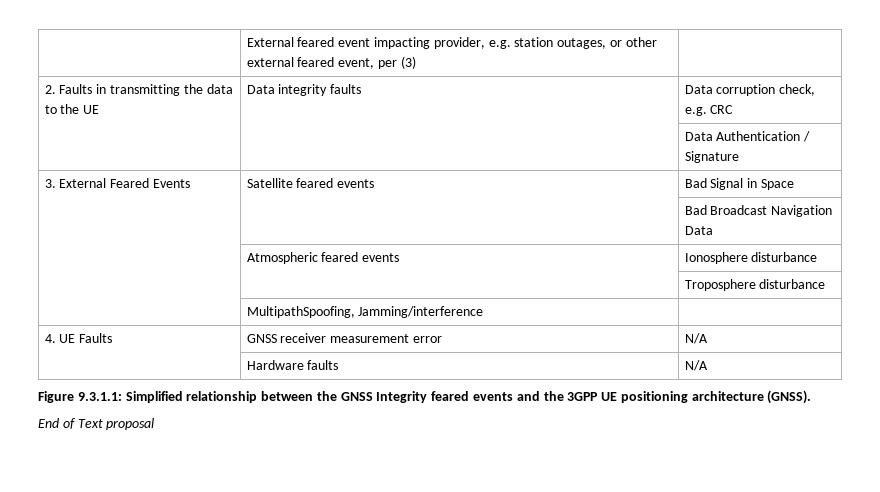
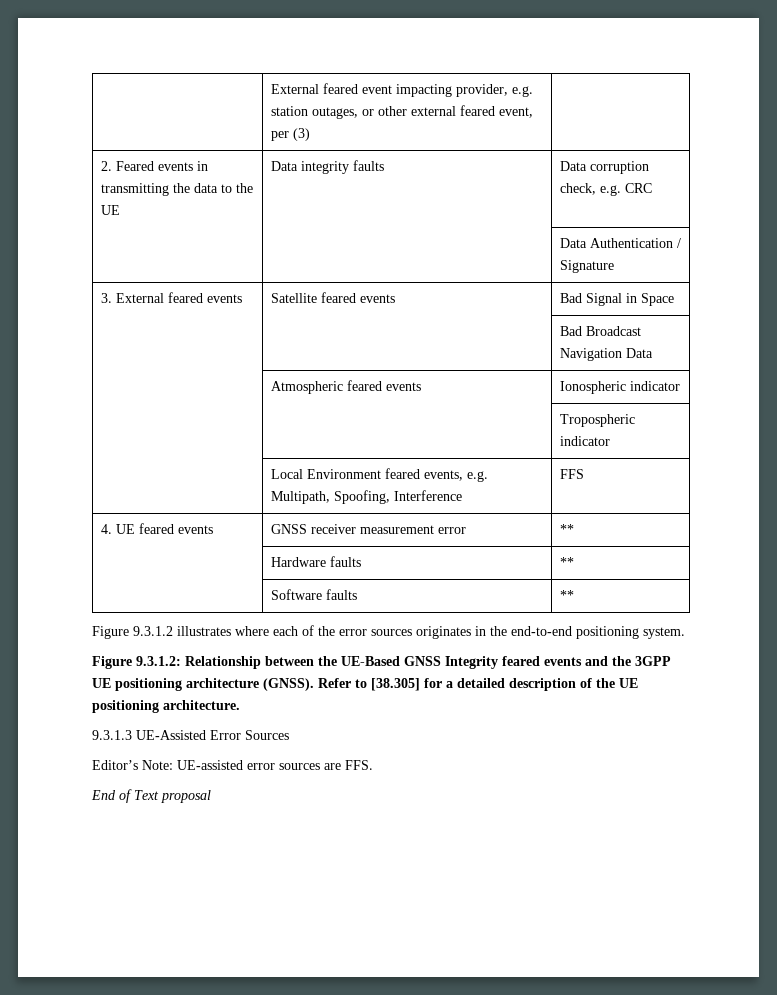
- 2. Faults in transmitting the data to the UE | Data integrity faults | Data corruption check, e.g. CRC
+ 2. Feared events in transmitting the data to the UE | Data integrity faults | Data corruption check, e.g. CRC
- 3. External Feared Events | Satellite feared events | Bad Signal in Space
+ 3. External feared events | Satellite feared events | Bad Signal in Space
- | Atmospheric feared events | Ionosphere disturbance
- | | Troposphere disturbance
- | MultipathSpoofing, Jamming/interference |
+ | Atmospheric feared events | Ionospheric indicator
+ | | Tropospheric indicator
+ | Local Environment feared events, e.g. Multipath, Spoofing, Interference | FFS
- 4. UE Faults | GNSS receiver measurement error | N/A
+ 4. UE feared events | GNSS receiver measurement error | **
- | Hardware faults | N/A
- Figure 9.3.1.1: Simplified relationship between the GNSS Integrity feared events and the 3GPP UE positioning architecture (GNSS).
+ | Hardware faults | **
+ | Software faults | **
+ Figure 9.3.1.2 illustrates where each of the error sources originates in the end-to-end positioning system.
+ Figure 9.3.1.2: Relationship between the UE-Based GNSS Integrity feared events and the 3GPP UE positioning architecture (GNSS). Refer to [38.305] for a detailed description of the UE positioning architecture.
+ 9.3.1.3 UE-Assisted Error Sources
+ Editor’s Note: UE-assisted error sources are FFS.

